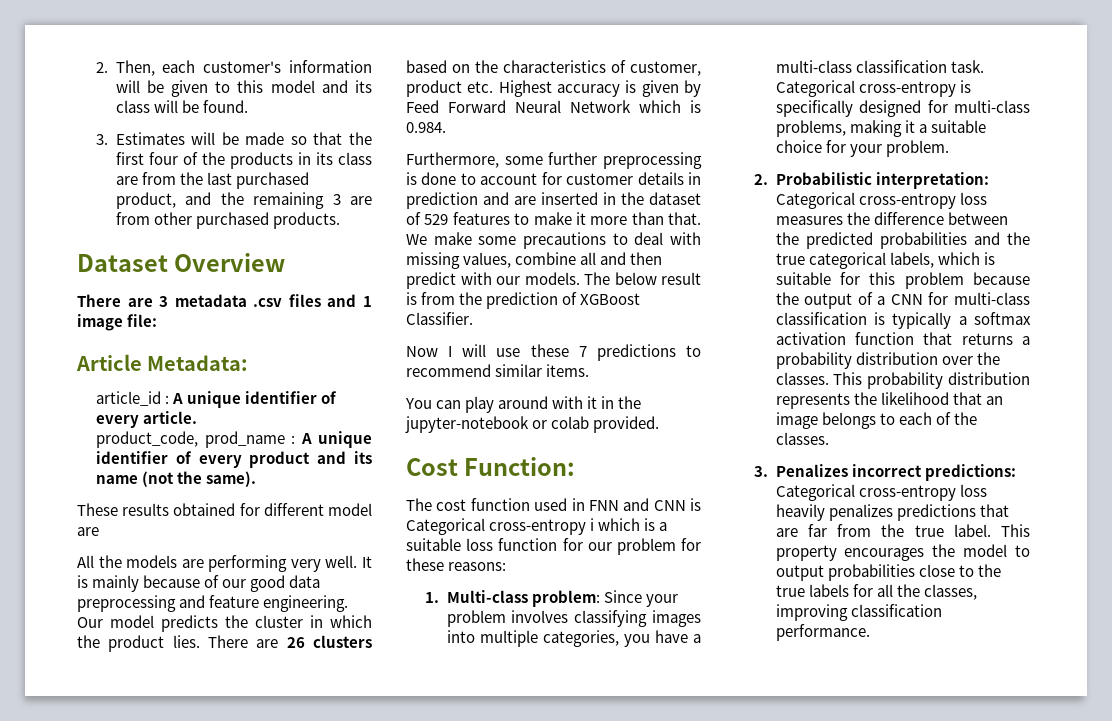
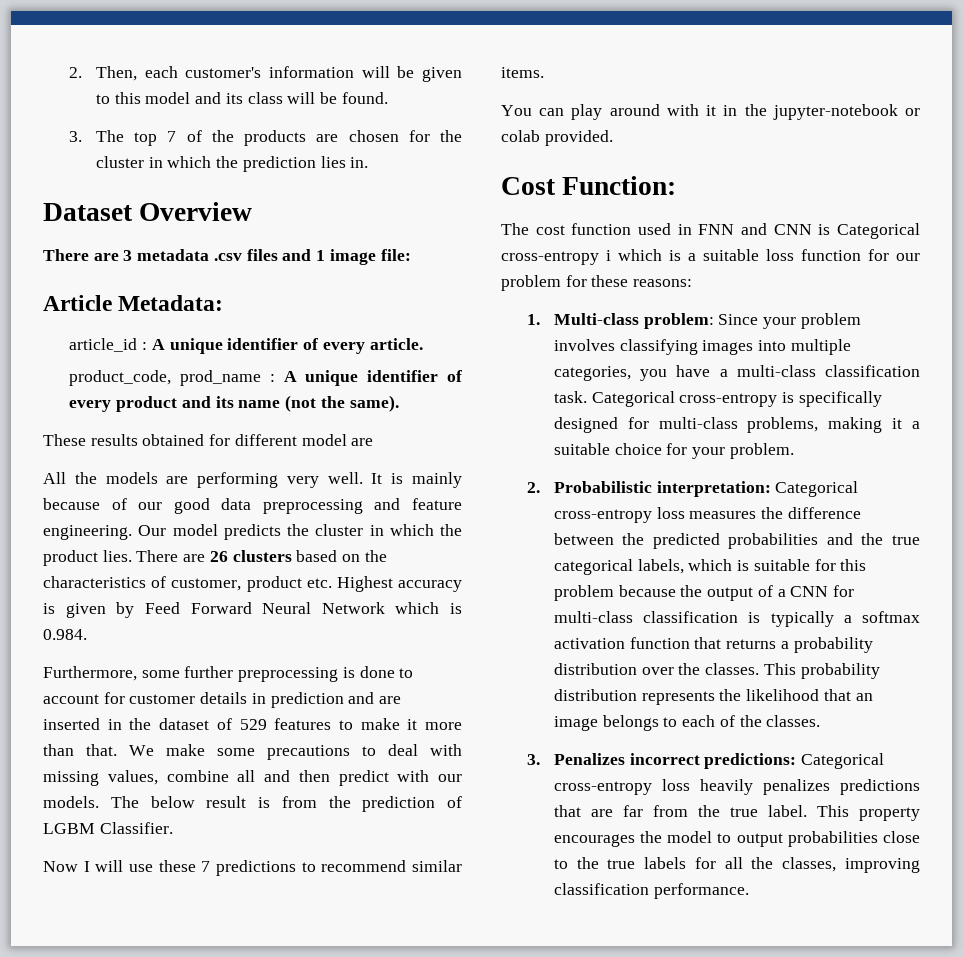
- 3. Estimates will be made so that the first four of the products in its class are from the last purchased product, and the remaining 3 are from other purchased products.
+ 3. The top 7 of the products are chosen for the cluster in which the prediction lies in.
- The below result is from the prediction of XGBoost Classifier.
+ The below result is from the prediction of LGBM Classifier.

